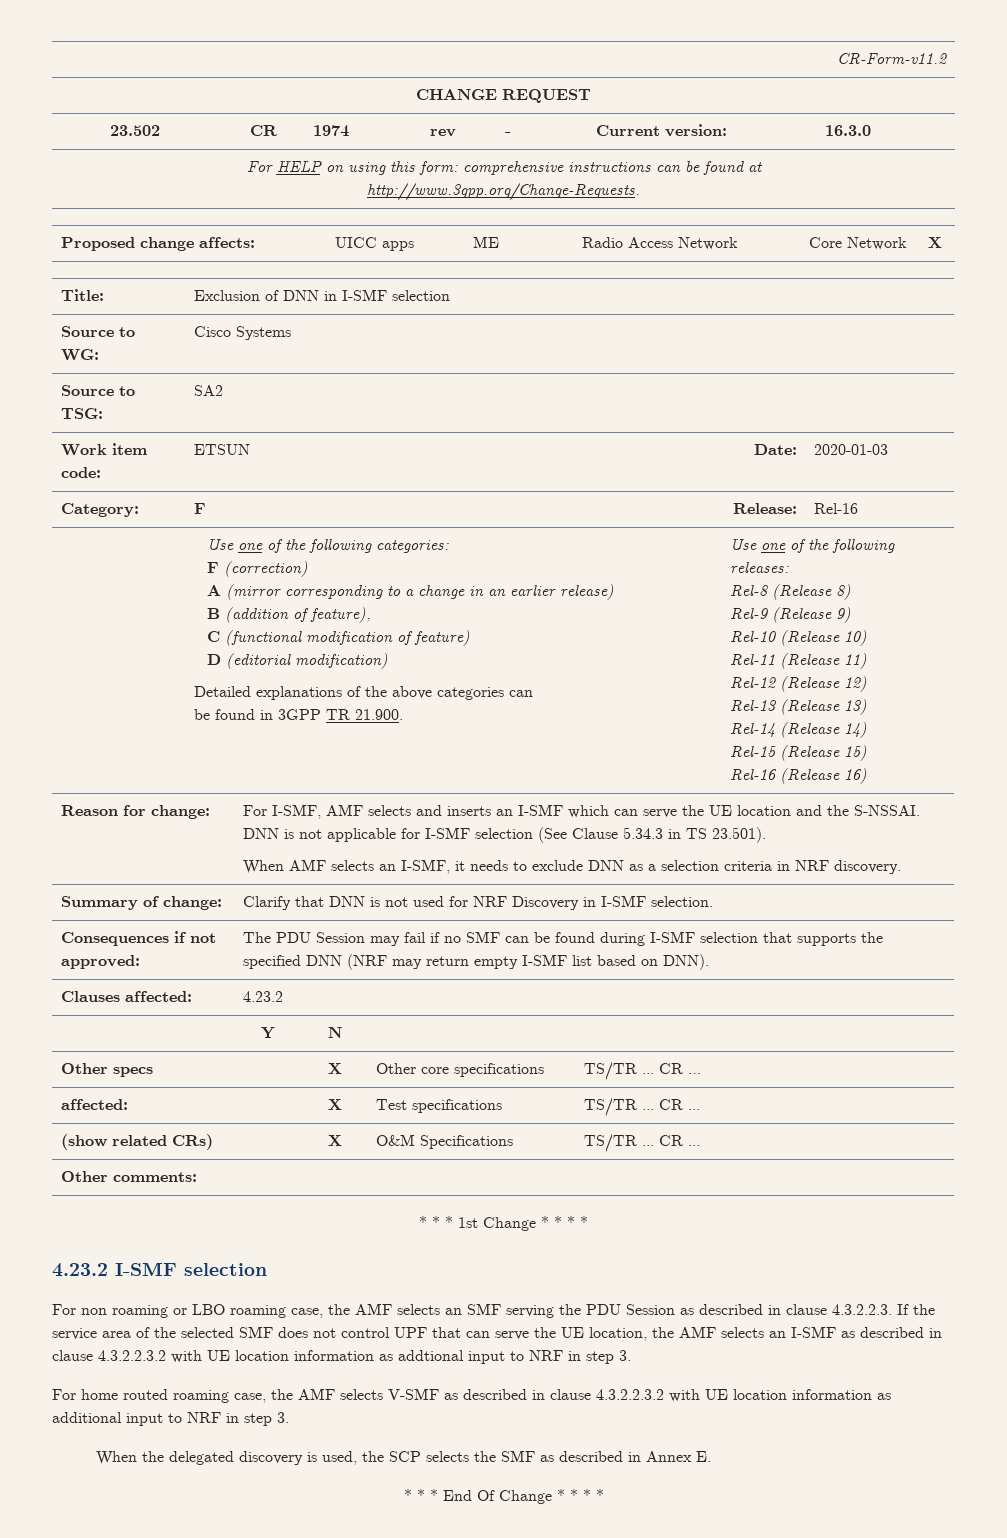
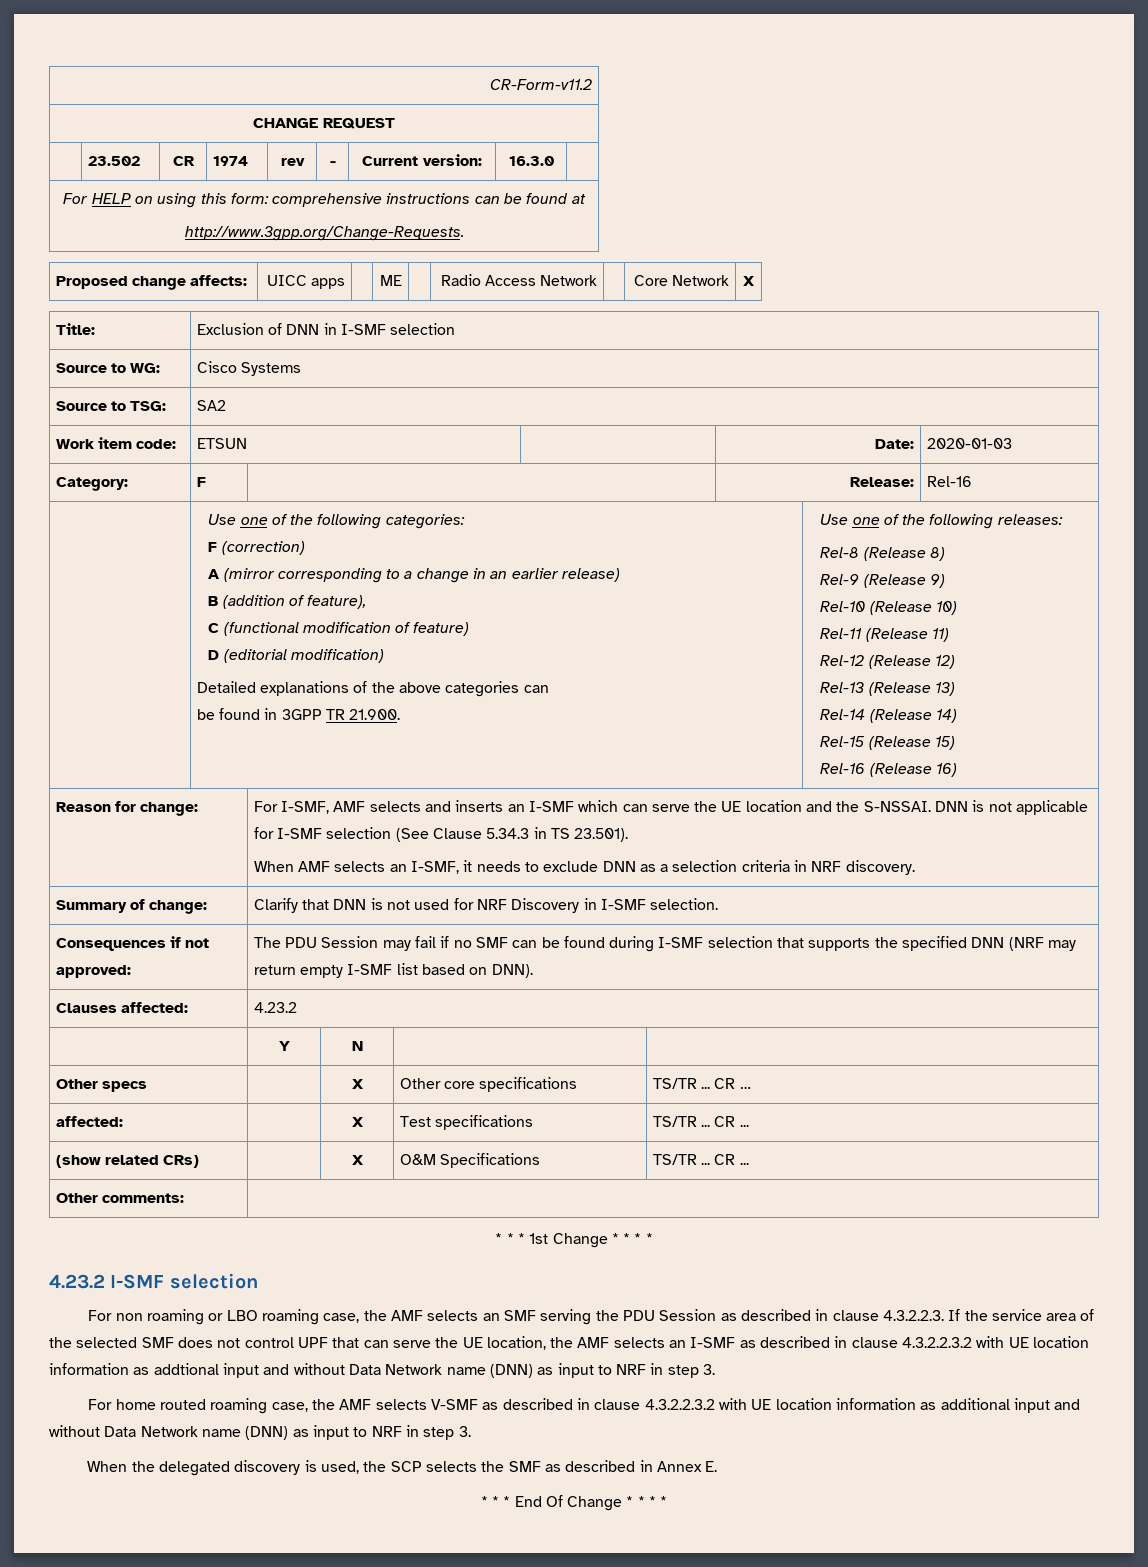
- For non roaming or LBO roaming case, the AMF selects an SMF serving the PDU Session as described in clause 4.3.2.2.3. If the service area of the selected SMF does not control UPF that can serve the UE location, the AMF selects an I-SMF as described in clause 4.3.2.2.3.2 with UE location information as addtional input to NRF in step 3.
+ For non roaming or LBO roaming case, the AMF selects an SMF serving the PDU Session as described in clause 4.3.2.2.3. If the service area of the selected SMF does not control UPF that can serve the UE location, the AMF selects an I-SMF as described in clause 4.3.2.2.3.2 with UE location information as addtional input and without Data Network name (DNN) as input to NRF in step 3.
- For home routed roaming case, the AMF selects V-SMF as described in clause 4.3.2.2.3.2 with UE location information as additional input to NRF in step 3.
+ For home routed roaming case, the AMF selects V-SMF as described in clause 4.3.2.2.3.2 with UE location information as additional input and without Data Network name (DNN) as input to NRF in step 3.

